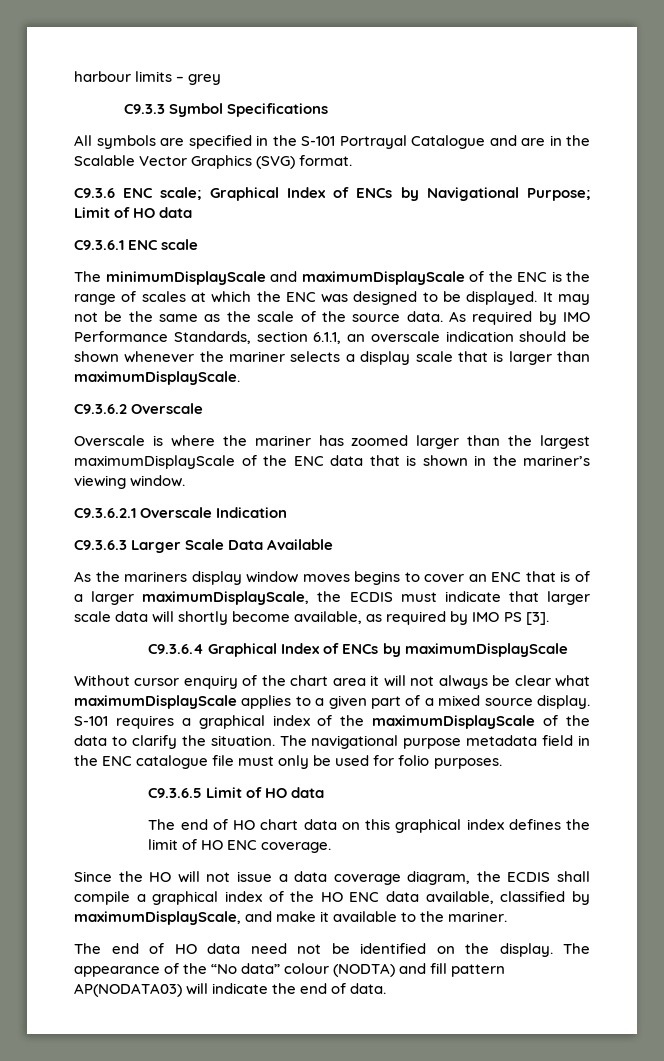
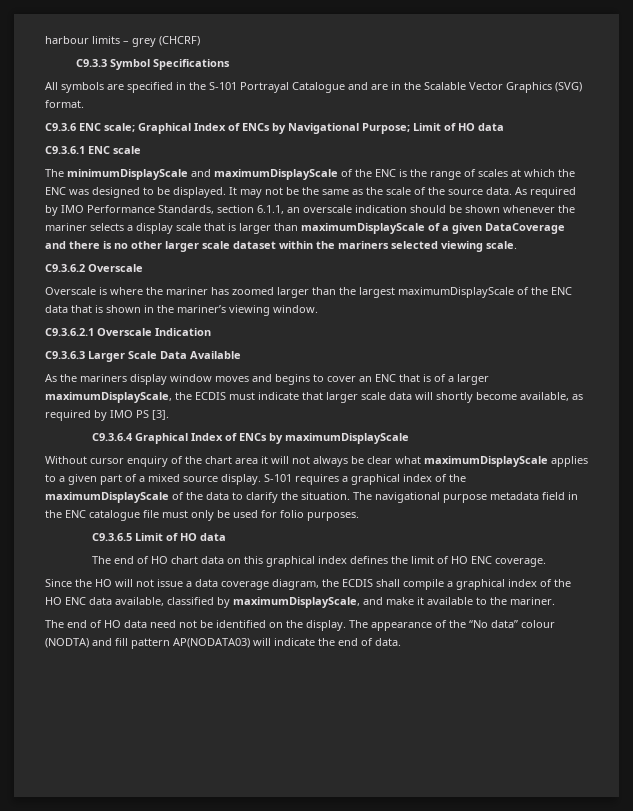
- harbour limits – grey
+ harbour limits – grey (CHCRF)
- As required by IMO Performance Standards, section 6.1.1, an overscale indication should be shown whenever the mariner selects a display scale that is larger than maximumDisplayScale.
+ As required by IMO Performance Standards, section 6.1.1, an overscale indication should be shown whenever the mariner selects a display scale that is larger than maximumDisplayScale of a given DataCoverage and there is no other larger scale dataset within the mariners selected viewing scale.
- As the mariners display window moves begins to cover an ENC that is of a larger maximumDisplayScale, the ECDIS must indicate that larger scale data will shortly become available, as required by IMO PS [3].
+ As the mariners display window moves and begins to cover an ENC that is of a larger maximumDisplayScale, the ECDIS must indicate that larger scale data will shortly become available, as required by IMO PS [3].

